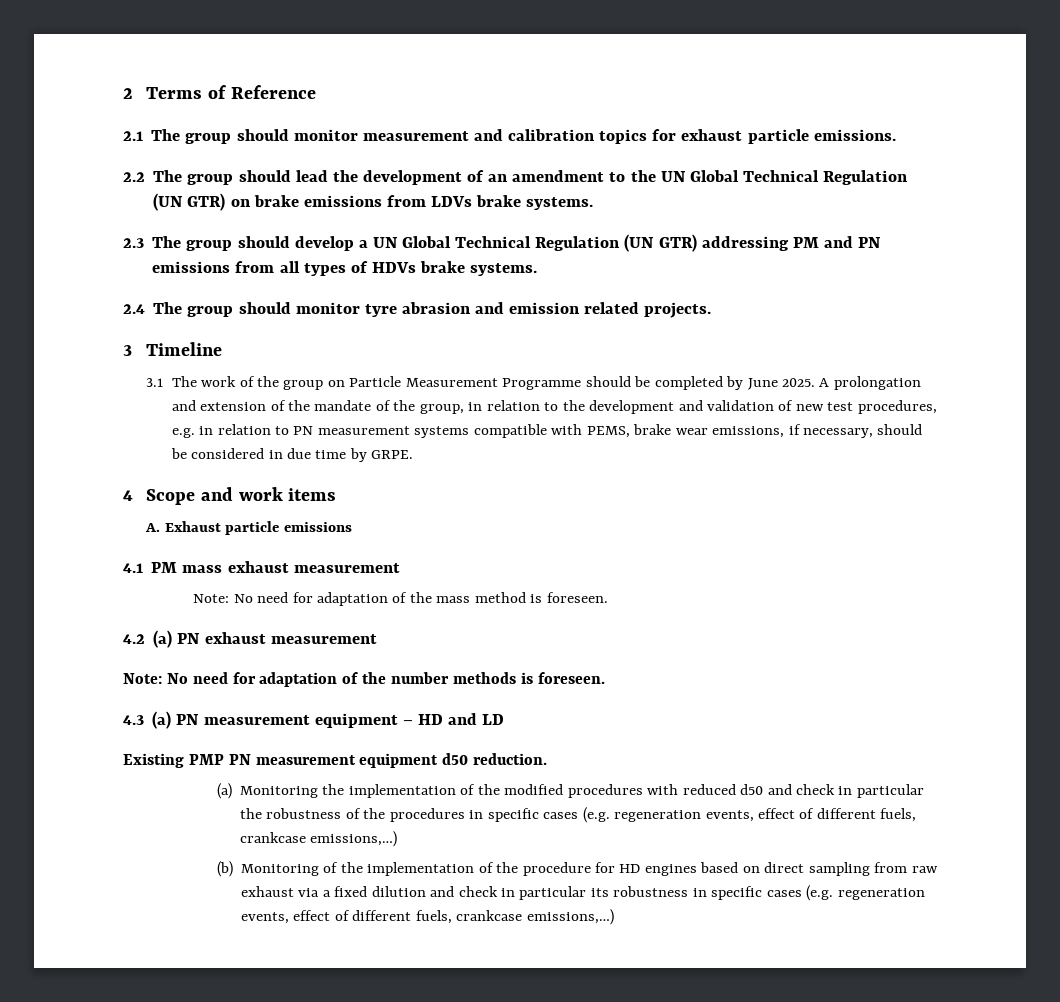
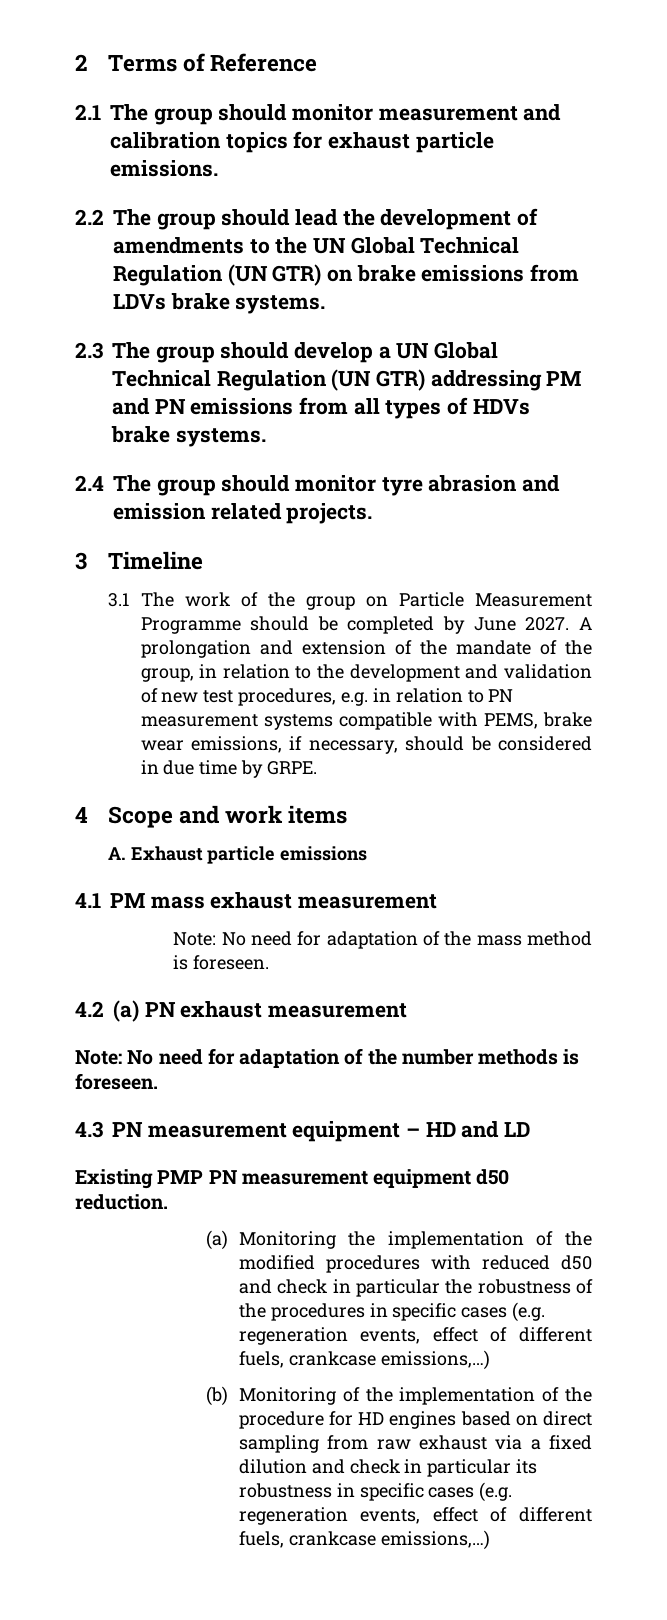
- 2.2 The group should lead the development of an amendment to the UN Global Technical Regulation (UN GTR) on brake emissions from LDVs brake systems.
+ 2.2 The group should lead the development of amendments to the UN Global Technical Regulation (UN GTR) on brake emissions from LDVs brake systems.
- 3.1 The work of the group on Particle Measurement Programme should be completed by June 2025.
+ 3.1 The work of the group on Particle Measurement Programme should be completed by June 2027.
- 4.3 (a) PN measurement equipment – HD and LD
+ 4.3 PN measurement equipment – HD and LD

